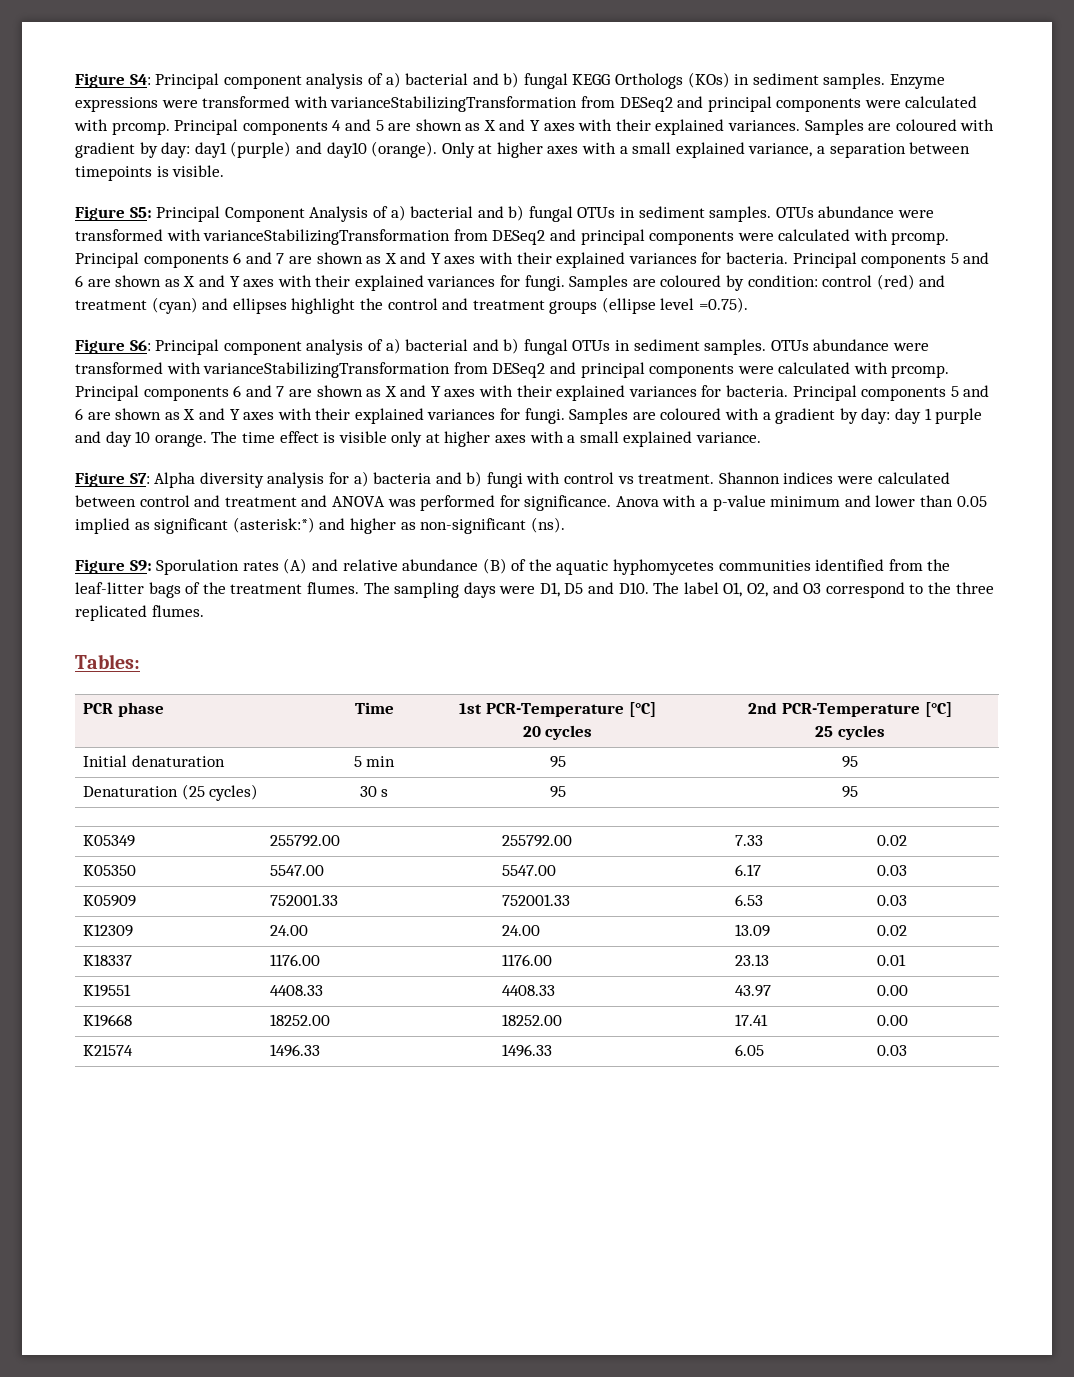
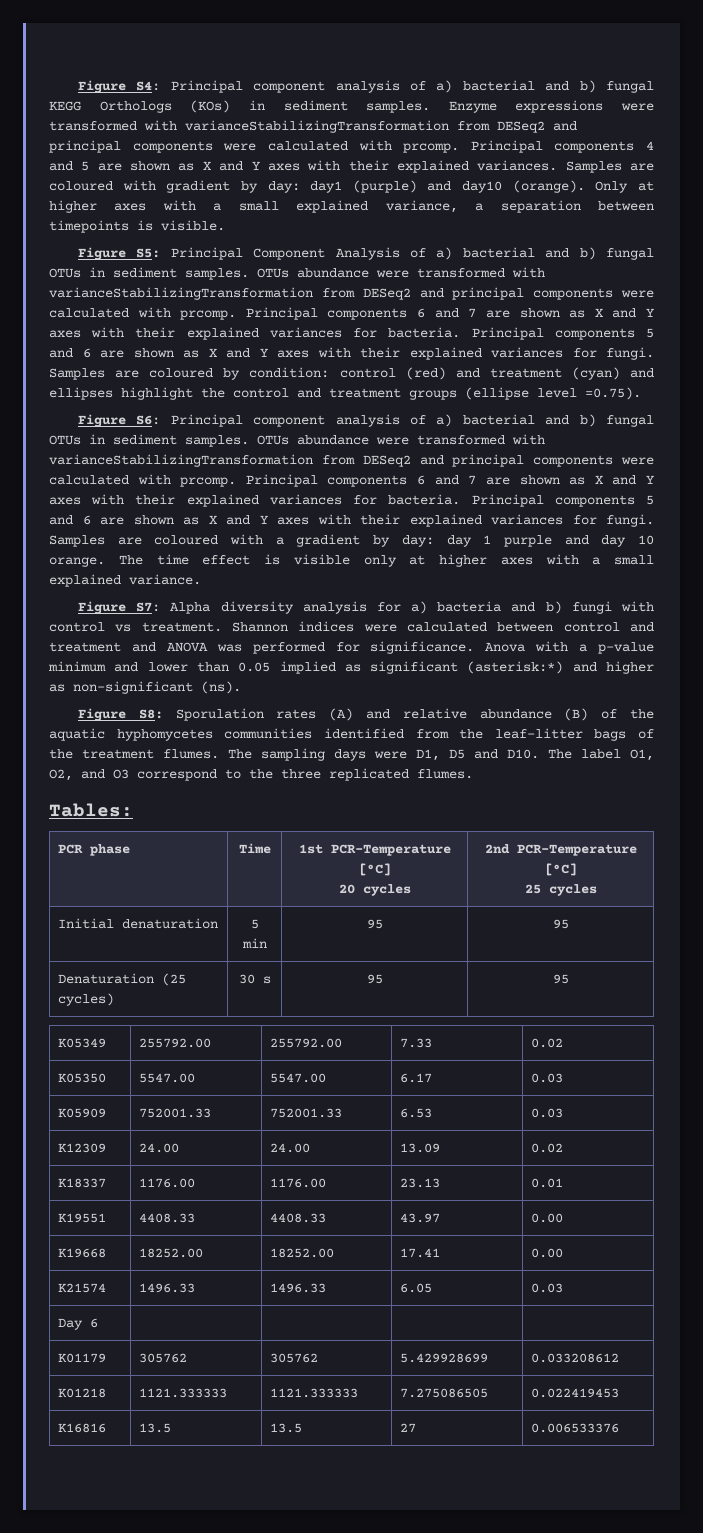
- Figure S9: Sporulation rates (A) and relative abundance (B) of the aquatic hyphomycetes communities identified from the leaf-litter bags of the treatment flumes.
+ Figure S8: Sporulation rates (A) and relative abundance (B) of the aquatic hyphomycetes communities identified from the leaf-litter bags of the treatment flumes.
+ Day 6 | | | |
+ K01179 | 305762 | 305762 | 5.429928699 | 0.033208612
+ K01218 | 1121.333333 | 1121.333333 | 7.275086505 | 0.022419453
+ K16816 | 13.5 | 13.5 | 27 | 0.006533376

